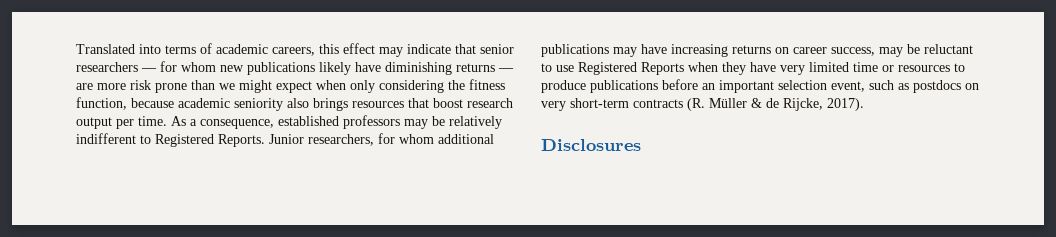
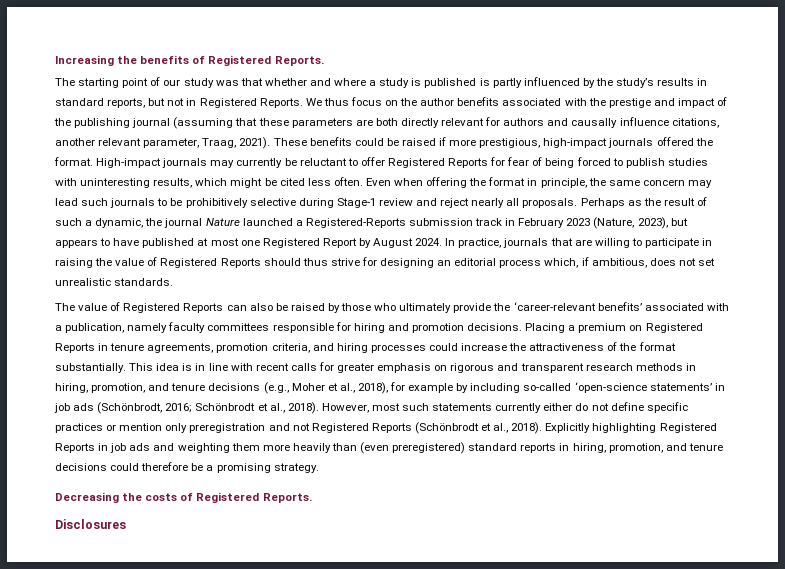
- Translated into terms of academic careers, this effect may indicate that senior researchers — for whom new publications likely have diminishing returns — are more risk prone than we might expect when only considering the fitness function, because academic seniority also brings resources that boost research output per time. As a consequence, established professors may be relatively indifferent to Registered Reports. Junior researchers, for whom additional publications may have increasing returns on career success, may be reluctant to use Registered Reports when they have very limited time or resources to produce publications before an important selection event, such as postdocs on very short-term contracts (R. Müller & de Rijcke, 2017).
+ Increasing the benefits of Registered Reports.
+ The starting point of our study was that whether and where a study is published is partly influenced by the study’s results in standard reports, but not in Registered Reports. We thus focus on the author benefits associated with the prestige and impact of the publishing journal (assuming that these parameters are both directly relevant for authors and causally influence citations, another relevant parameter, Traag, 2021). These benefits could be raised if more prestigious, high-impact journals offered the format. High-impact journals may currently be reluctant to offer Registered Reports for fear of being forced to publish studies with uninteresting results, which might be cited less often. Even when offering the format in principle, the same concern may lead such journals to be prohibitively selective during Stage-1 review and reject nearly all proposals. Perhaps as the result of such a dynamic, the journal Nature launched a Registered-Reports submission track in February 2023 (Nature, 2023), but appears to have published at most one Registered Report by August 2024. In practice, journals that are willing to participate in raising the value of Registered Reports should thus strive for designing an editorial process which, if ambitious, does not set unrealistic standards.
+ The value of Registered Reports can also be raised by those who ultimately provide the ‘career-relevant benefits’ associated with a publication, namely faculty committees responsible for hiring and promotion decisions. Placing a premium on Registered Reports in tenure agreements, promotion criteria, and hiring processes could increase the attractiveness of the format substantially. This idea is in line with recent calls for greater emphasis on rigorous and transparent research methods in hiring, promotion, and tenure decisions (e.g., Moher et al., 2018), for example by including so-called ‘open-science statements’ in job ads (Schönbrodt, 2016; Schönbrodt et al., 2018). However, most such statements currently either do not define specific practices or mention only preregistration and not Registered Reports (Schönbrodt et al., 2018). Explicitly highlighting Registered Reports in job ads and weighting them more heavily than (even preregistered) standard reports in hiring, promotion, and tenure decisions could therefore be a promising strategy.
+ Decreasing the costs of Registered Reports.

